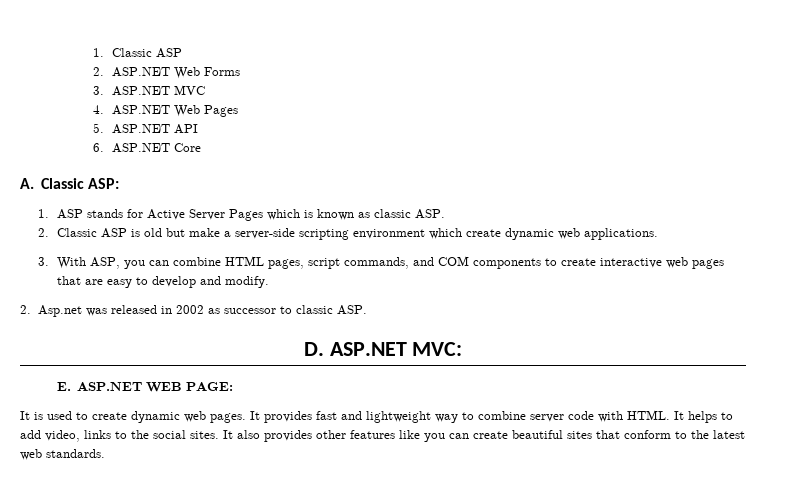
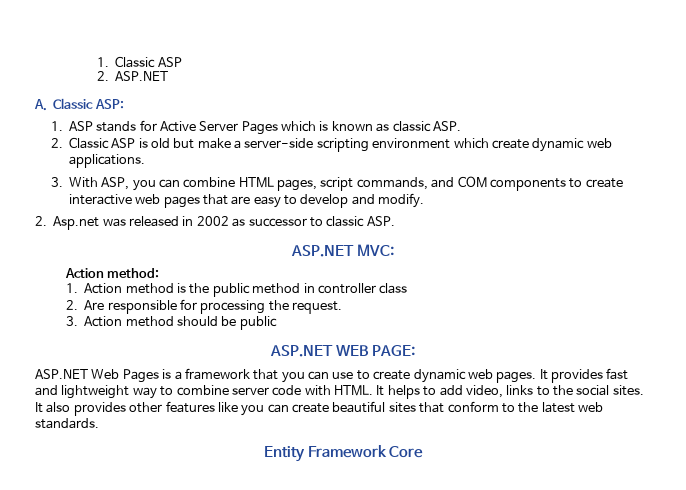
- 2. ASP.NET Web Forms
- 3. ASP.NET MVC
- 4. ASP.NET Web Pages
- 5. ASP.NET API
- 6. ASP.NET Core
+ 2. ASP.NET
- D. ASP.NET MVC:
+ ASP.NET MVC:
- E. ASP.NET WEB PAGE:
- It is used to create dynamic web pages.
+ Action method:
+ 1. Action method is the public method in controller class
+ 2. Are responsible for processing the request.
+ 3. Action method should be public
+ ASP.NET WEB PAGE:
+ ASP.NET Web Pages is a framework that you can use to create dynamic web pages.
+ Entity Framework Core

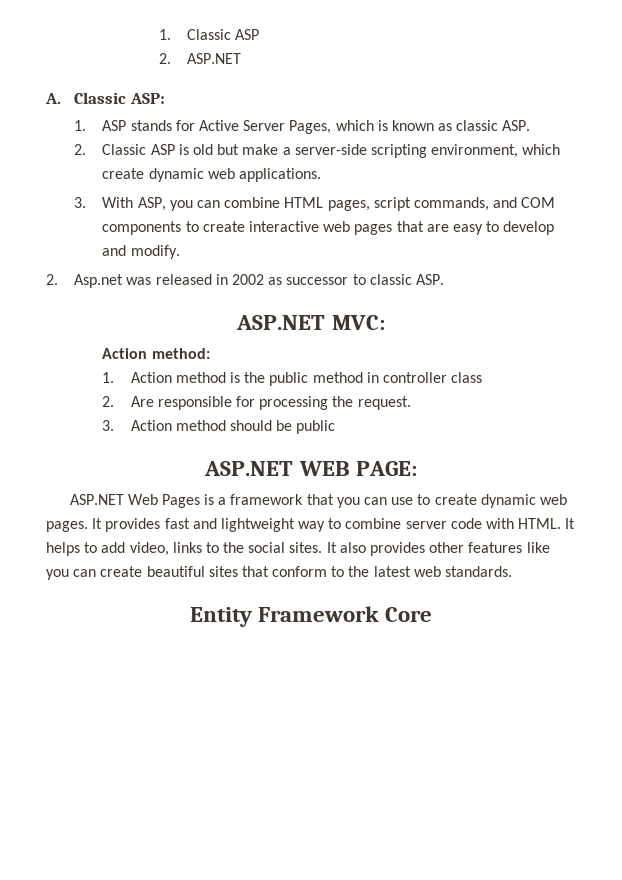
- 1. ASP stands for Active Server Pages which is known as classic ASP.
+ 1. ASP stands for Active Server Pages, which is known as classic ASP.
- 2. Classic ASP is old but make a server-side scripting environment which create dynamic web applications.
+ 2. Classic ASP is old but make a server-side scripting environment, which create dynamic web applications.

